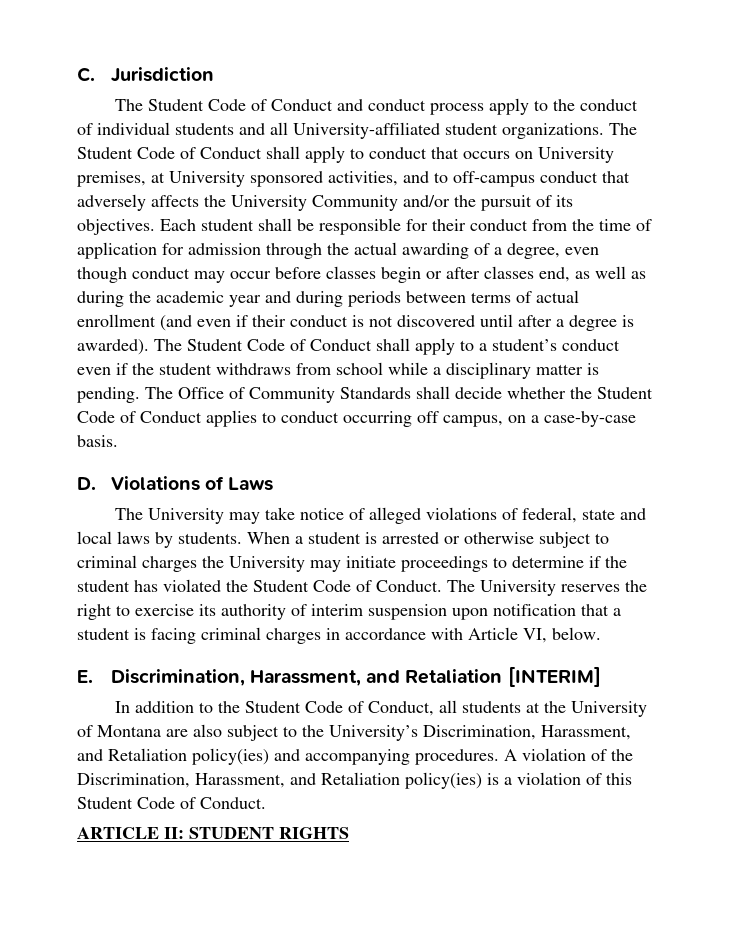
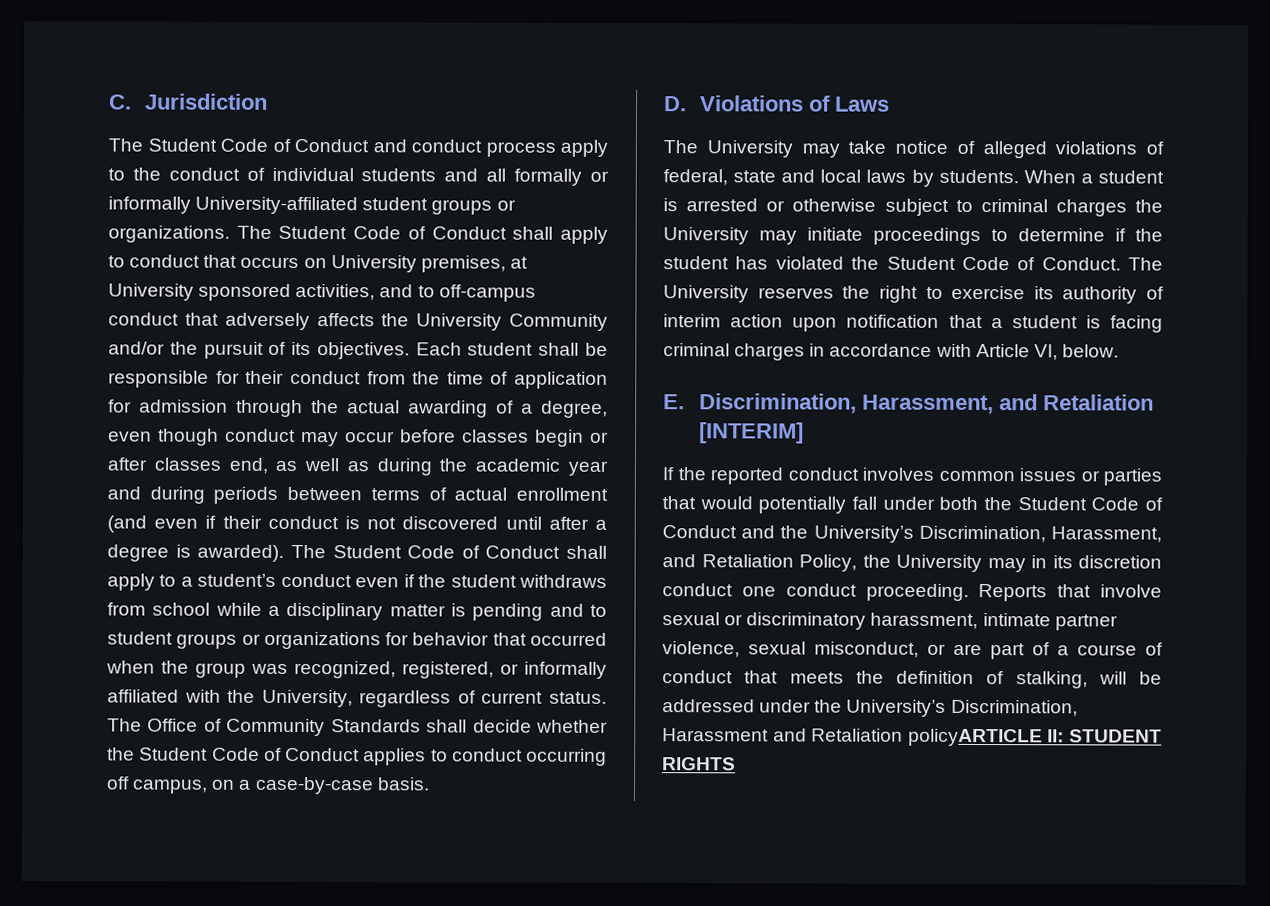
- The Student Code of Conduct and conduct process apply to the conduct of individual students and all University-affiliated student organizations.
+ The Student Code of Conduct and conduct process apply to the conduct of individual students and all formally or informally University-affiliated student groups or organizations.
- The Student Code of Conduct shall apply to a student’s conduct even if the student withdraws from school while a disciplinary matter is pending.
+ The Student Code of Conduct shall apply to a student’s conduct even if the student withdraws from school while a disciplinary matter is pending and to student groups or organizations for behavior that occurred when the group was recognized, registered, or informally affiliated with the University, regardless of current status.
- The University reserves the right to exercise its authority of interim suspension upon notification that a student is facing criminal charges in accordance with Article VI, below.
+ The University reserves the right to exercise its authority of interim action upon notification that a student is facing criminal charges in accordance with Article VI, below.
- In addition to the Student Code of Conduct, all students at the University of Montana are also subject to the University’s Discrimination, Harassment, and Retaliation policy(ies) and accompanying procedures. A violation of the Discrimination, Harassment, and Retaliation policy(ies) is a violation of this Student Code of Conduct.
- ARTICLE II: STUDENT RIGHTS
+ If the reported conduct involves common issues or parties that would potentially fall under both the Student Code of Conduct and the University’s Discrimination, Harassment, and Retaliation Policy, the University may in its discretion conduct one conduct proceeding. Reports that involve sexual or discriminatory harassment, intimate partner violence, sexual misconduct, or are part of a course of conduct that meets the definition of stalking, will be addressed under the University’s Discrimination, Harassment and Retaliation policyARTICLE II: STUDENT RIGHTS

